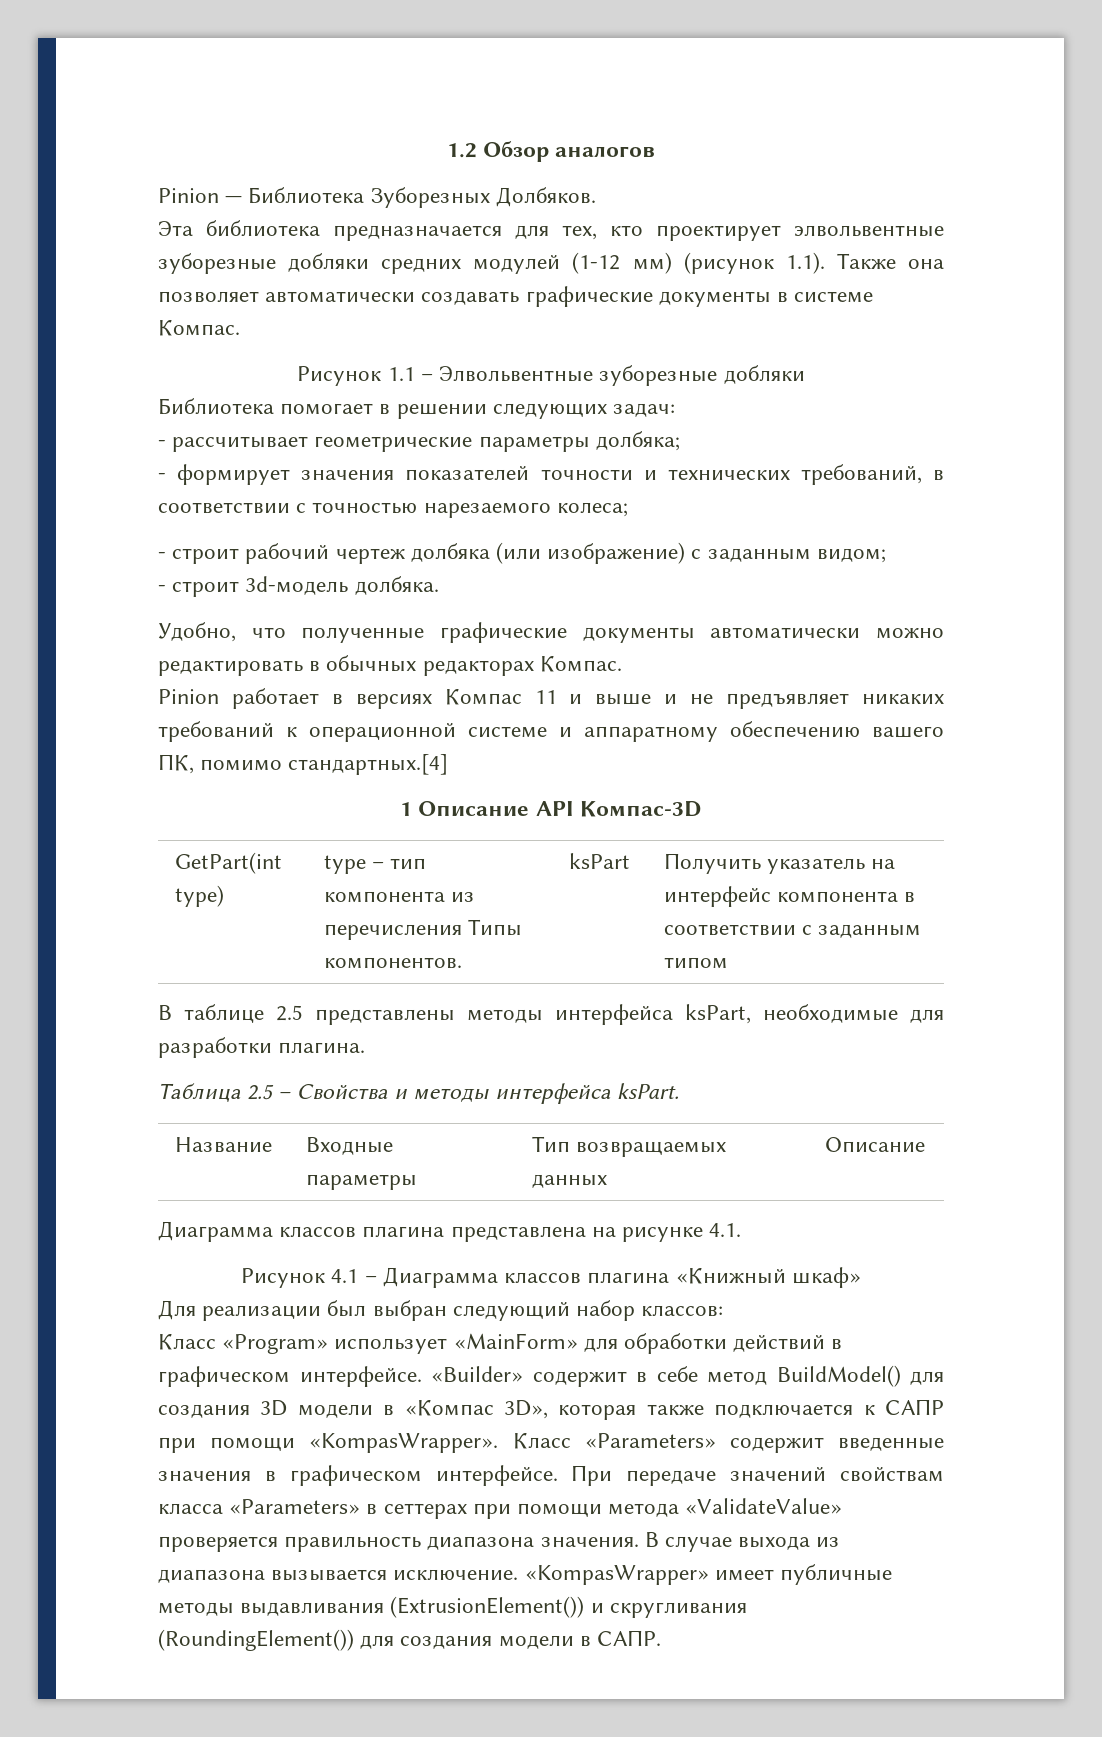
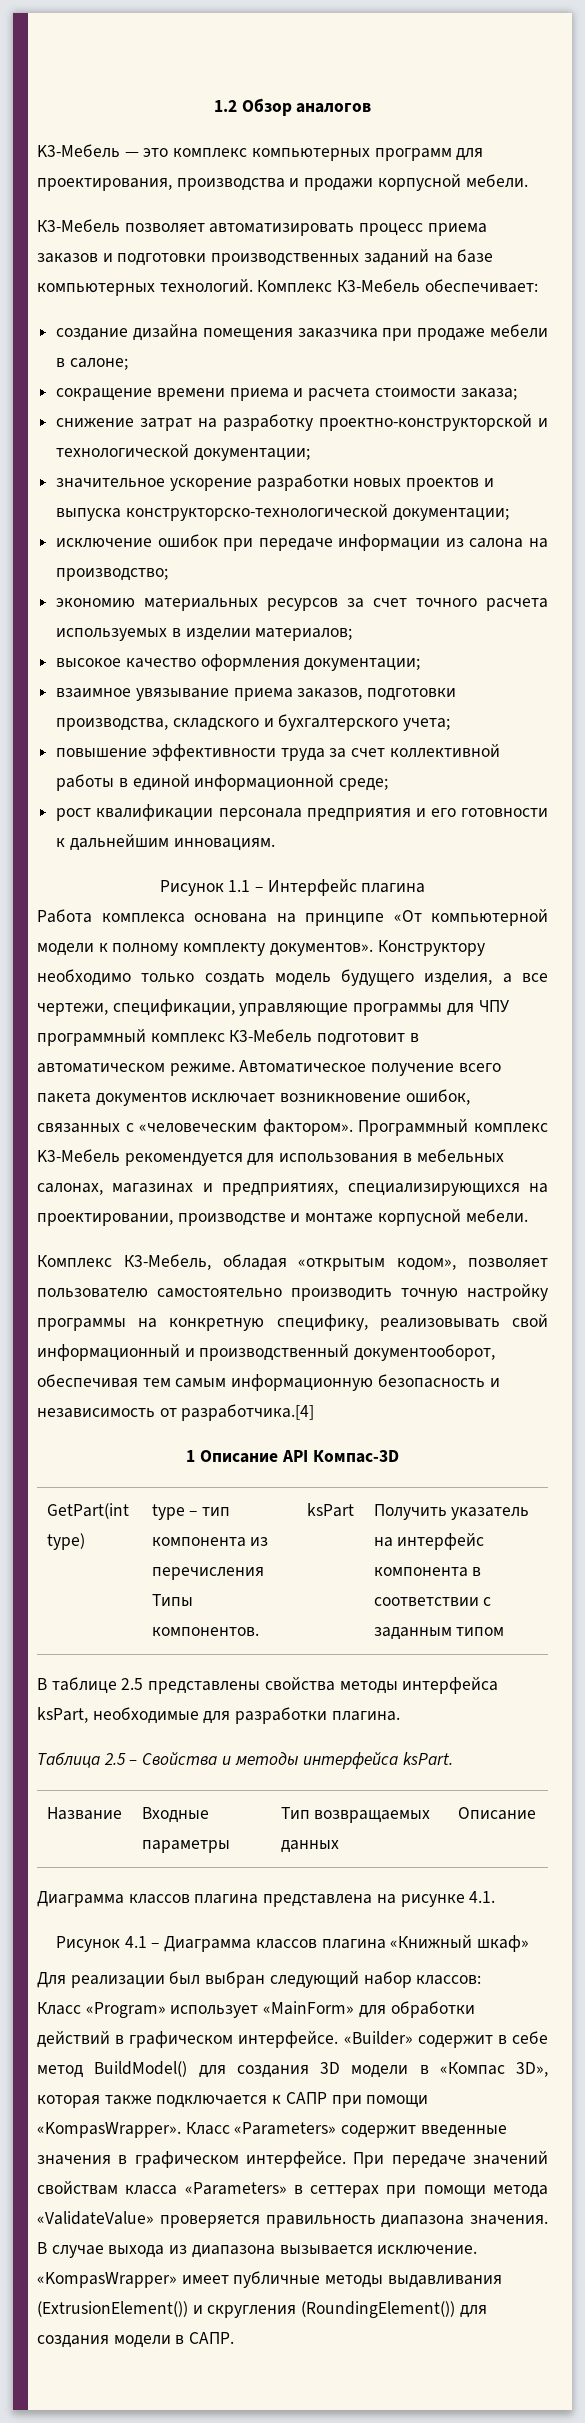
- Pinion — Библиотека Зуборезных Долбяков.
- Эта библиотека предназначается для тех, кто проектирует элвольвентные зуборезные добляки средних модулей (1-12 мм) (рисунок 1.1). Также она позволяет автоматически создавать графические документы в системе Компас.
- Рисунок 1.1 – Элвольвентные зуборезные добляки
- Библиотека помогает в решении следующих задач:
- - рассчитывает геометрические параметры долбяка;
- - формирует значения показателей точности и технических требований, в соответствии с точностью нарезаемого колеса;
- - строит рабочий чертеж долбяка (или изображение) с заданным видом;
- - строит 3d-модель долбяка.
- Удобно, что полученные графические документы автоматически можно редактировать в обычных редакторах Компас.
- Pinion работает в версиях Компас 11 и выше и не предъявляет никаких требований к операционной системе и аппаратному обеспечению вашего ПК, помимо стандартных.[4]
+ K3-Мебель — это комплекс компьютерных программ для проектирования, производства и продажи корпусной мебели.
+ К3-Мебель позволяет автоматизировать процесс приема заказов и подготовки производственных заданий на базе компьютерных технологий. Комплекс К3-Мебель обеспечивает:
+ создание дизайна помещения заказчика при продаже мебели в салоне;
+ сокращение времени приема и расчета стоимости заказа;
+ снижение затрат на разработку проектно-конструкторской и технологической документации;
+ значительное ускорение разработки новых проектов и выпуска конструкторско-технологической документации;
+ исключение ошибок при передаче информации из салона на производство;
+ экономию материальных ресурсов за счет точного расчета используемых в изделии материалов;
+ высокое качество оформления документации;
+ взаимное увязывание приема заказов, подготовки производства, складского и бухгалтерского учета;
+ повышение эффективности труда за счет коллективной работы в единой информационной среде;
+ рост квалификации персонала предприятия и его готовности к дальнейшим инновациям.
+ Рисунок 1.1 – Интерфейс плагина
+ Работа комплекса основана на принципе «От компьютерной модели к полному комплекту документов». Конструктору необходимо только создать модель будущего изделия, а все чертежи, спецификации, управляющие программы для ЧПУ программный комплекс К3-Мебель подготовит в автоматическом режиме. Автоматическое получение всего пакета документов исключает возникновение ошибок, связанных с «человеческим фактором». Программный комплекс K3-Мебель рекомендуется для использования в мебельных салонах, магазинах и предприятиях, специализирующихся на проектировании, производстве и монтаже корпусной мебели.
+ Комплекс К3-Мебель, обладая «открытым кодом», позволяет пользователю самостоятельно производить точную настройку программы на конкретную специфику, реализовывать свой информационный и производственный документооборот, обеспечивая тем самым информационную безопасность и независимость от разработчика.[4]
- В таблице 2.5 представлены методы интерфейса ksPart, необходимые для разработки плагина.
+ В таблице 2.5 представлены свойства методы интерфейса ksPart, необходимые для разработки плагина.
- «KompasWrapper» имеет публичные методы выдавливания (ExtrusionElement()) и скругливания (RoundingElement()) для создания модели в САПР.
+ «KompasWrapper» имеет публичные методы выдавливания (ExtrusionElement()) и скругления (RoundingElement()) для создания модели в САПР.

